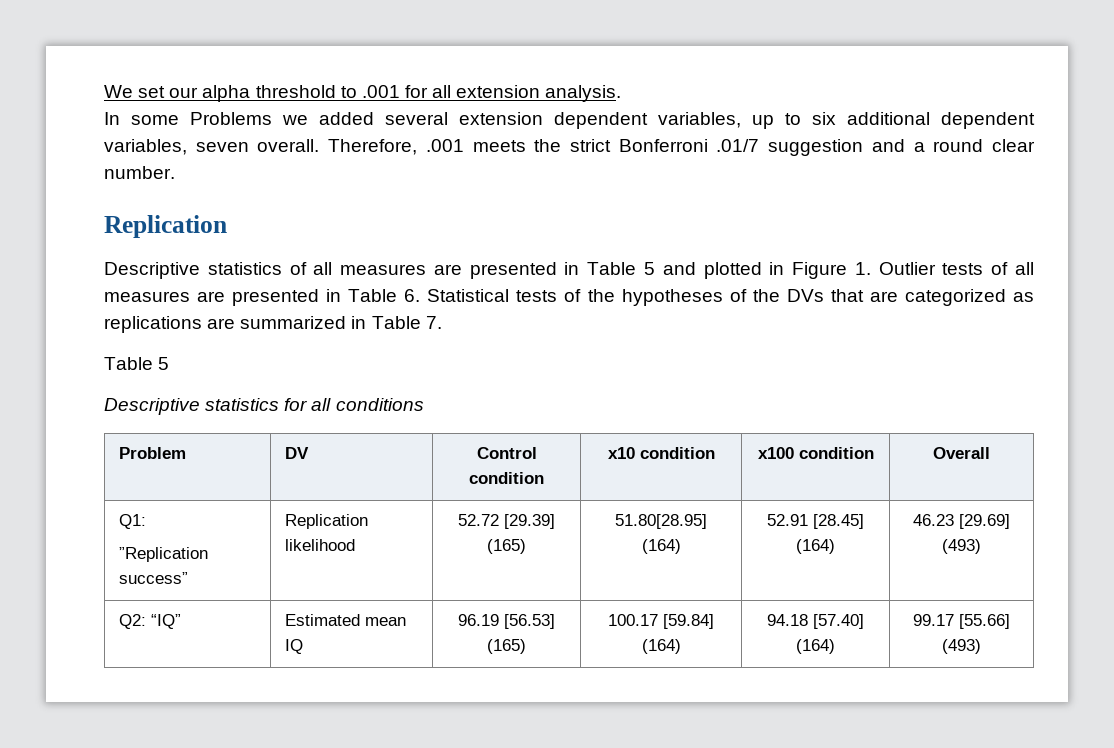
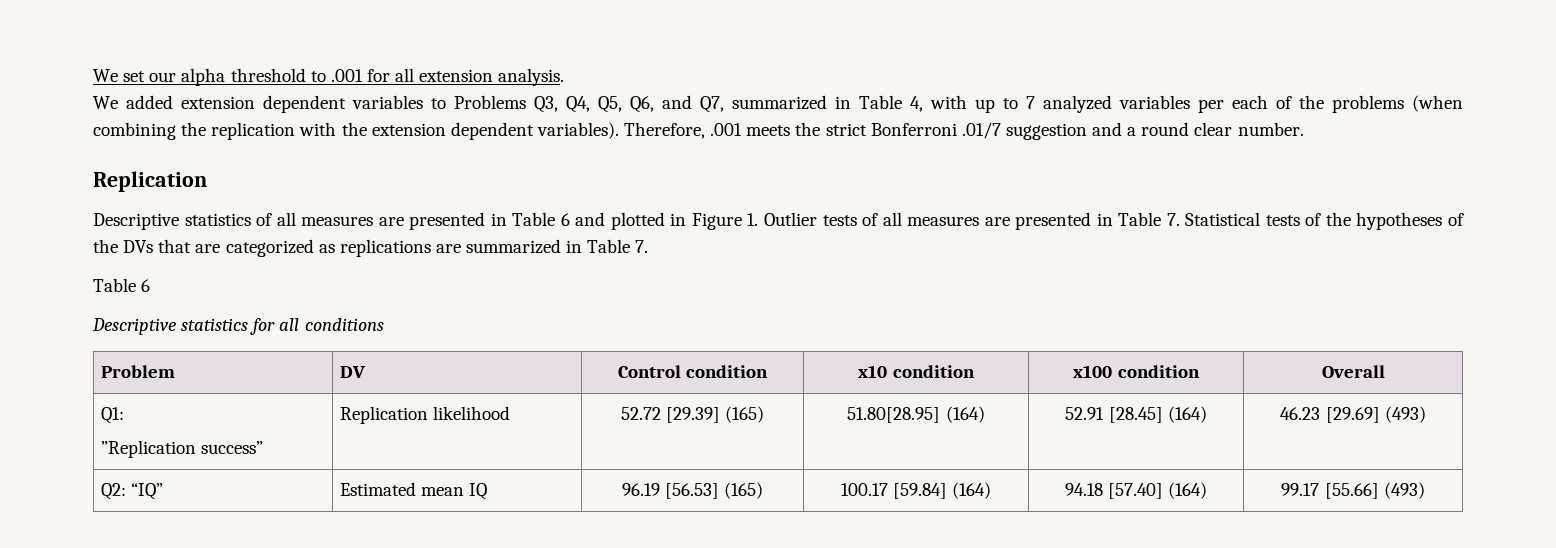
- In some Problems we added several extension dependent variables, up to six additional dependent variables, seven overall.
+ We added extension dependent variables to Problems Q3, Q4, Q5, Q6, and Q7, summarized in Table 4, with up to 7 analyzed variables per each of the problems (when combining the replication with the extension dependent variables).
- Descriptive statistics of all measures are presented in Table 5 and plotted in Figure 1. Outlier tests of all measures are presented in Table 6. Statistical tests of the hypotheses of the DVs that are categorized as replications are summarized in Table 7.
- Table 5
+ Descriptive statistics of all measures are presented in Table 6 and plotted in Figure 1. Outlier tests of all measures are presented in Table 7. Statistical tests of the hypotheses of the DVs that are categorized as replications are summarized in Table 7.
+ Table 6

